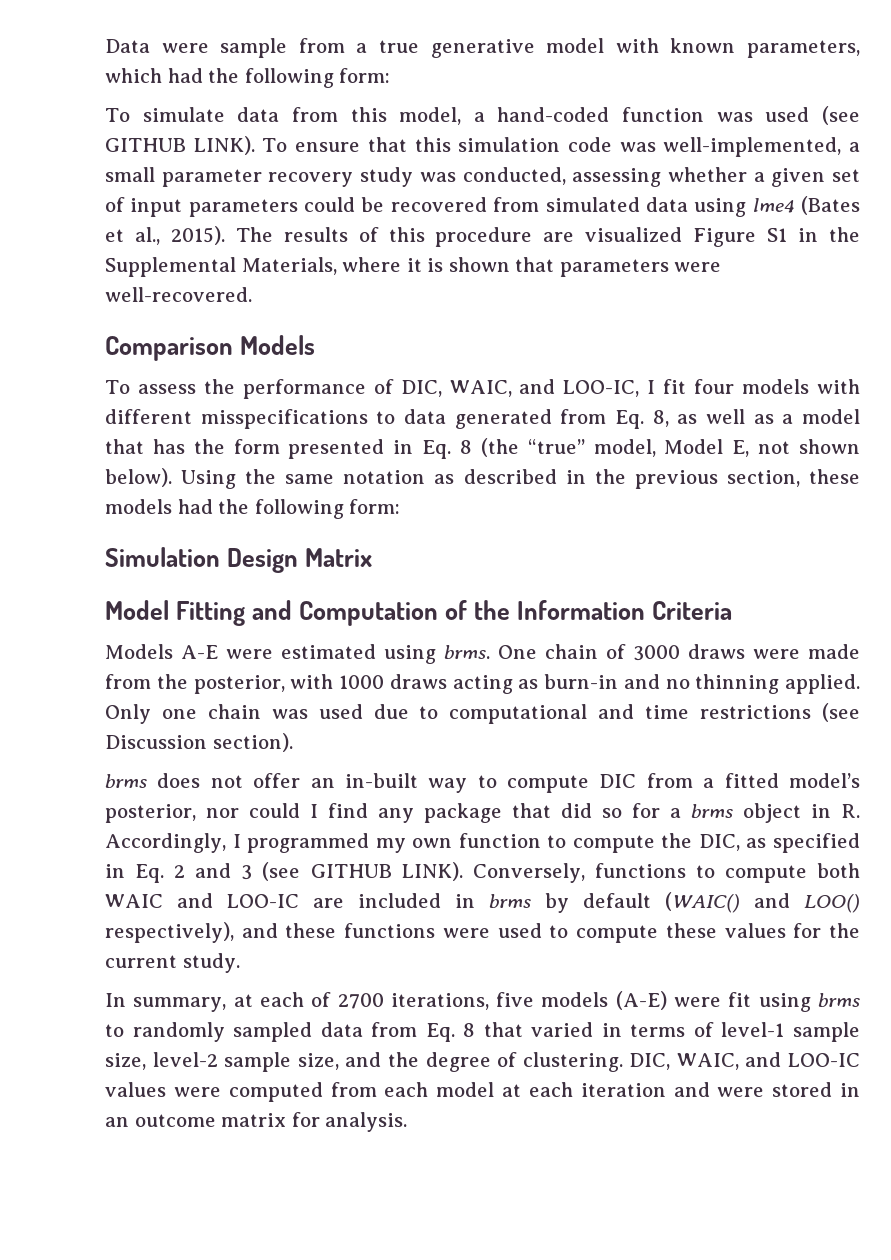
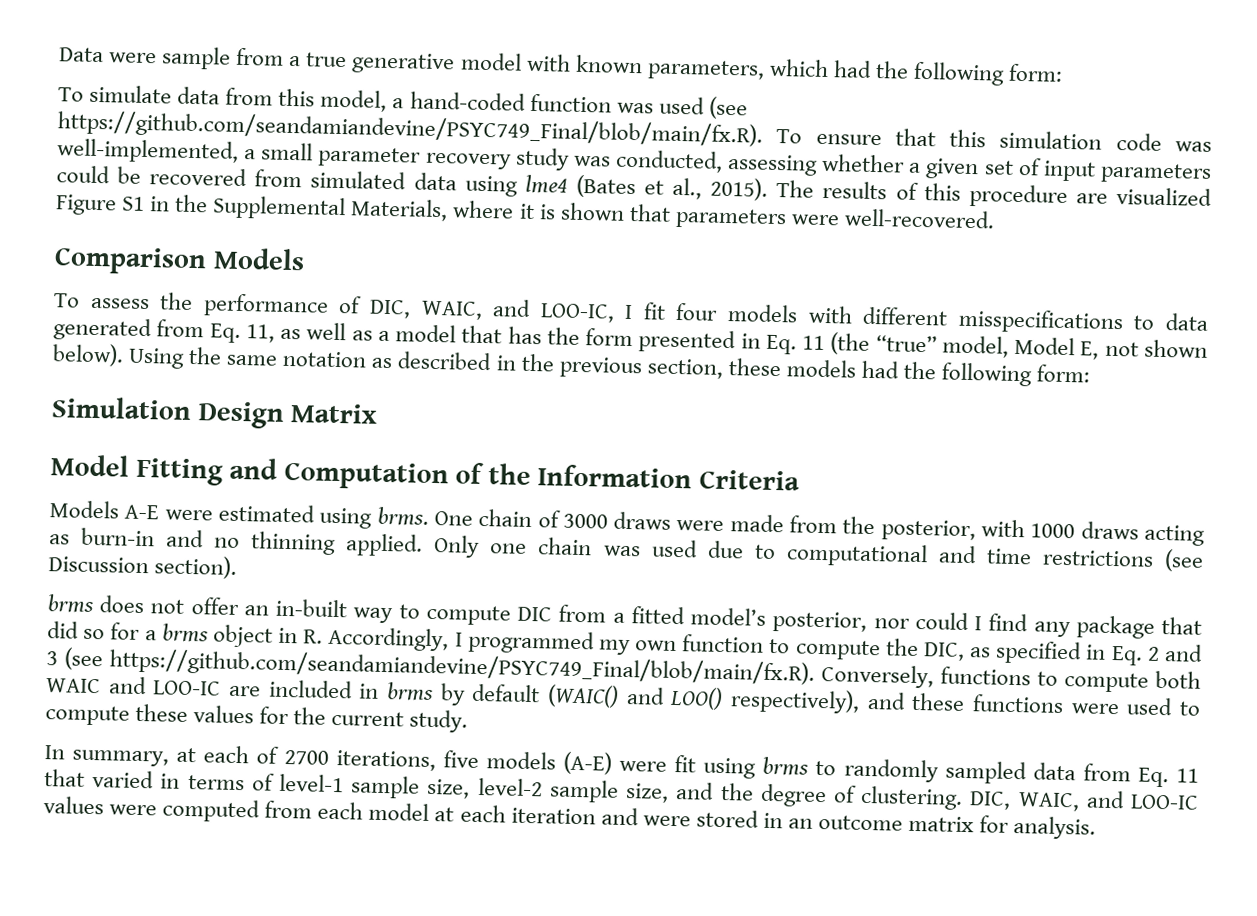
- To simulate data from this model, a hand-coded function was used (see GITHUB LINK). To ensure that this simulation code was well-implemented, a small parameter recovery study was conducted, assessing whether a given set of input parameters could be recovered from simulated data using lme4 (Bates et al., 2015).
+ To simulate data from this model, a hand-coded function was used (see https://github.com/seandamiandevine/PSYC749_Final/blob/main/fx.R). To ensure that this simulation code was well-implemented, a small parameter recovery study was conducted, assessing whether a given set of input parameters could be recovered from simulated data using lme4 (Bates et al., 2015).
- To assess the performance of DIC, WAIC, and LOO-IC, I fit four models with different misspecifications to data generated from Eq. 8, as well as a model that has the form presented in Eq. 8 (the “true” model, Model E, not shown below).
+ To assess the performance of DIC, WAIC, and LOO-IC, I fit four models with different misspecifications to data generated from Eq. 11, as well as a model that has the form presented in Eq. 11 (the “true” model, Model E, not shown below).
- brms does not offer an in-built way to compute DIC from a fitted model’s posterior, nor could I find any package that did so for a brms object in R. Accordingly, I programmed my own function to compute the DIC, as specified in Eq. 2 and 3 (see GITHUB LINK). Conversely, functions to compute both WAIC and LOO-IC are included in brms by default (WAIC() and LOO() respectively), and these functions were used to compute these values for the current study.
+ brms does not offer an in-built way to compute DIC from a fitted model’s posterior, nor could I find any package that did so for a brms object in R. Accordingly, I programmed my own function to compute the DIC, as specified in Eq. 2 and 3 (see https://github.com/seandamiandevine/PSYC749_Final/blob/main/fx.R). Conversely, functions to compute both WAIC and LOO-IC are included in brms by default (WAIC() and LOO() respectively), and these functions were used to compute these values for the current study.
- In summary, at each of 2700 iterations, five models (A-E) were fit using brms to randomly sampled data from Eq. 8 that varied in terms of level-1 sample size, level-2 sample size, and the degree of clustering.
+ In summary, at each of 2700 iterations, five models (A-E) were fit using brms to randomly sampled data from Eq. 11 that varied in terms of level-1 sample size, level-2 sample size, and the degree of clustering.

